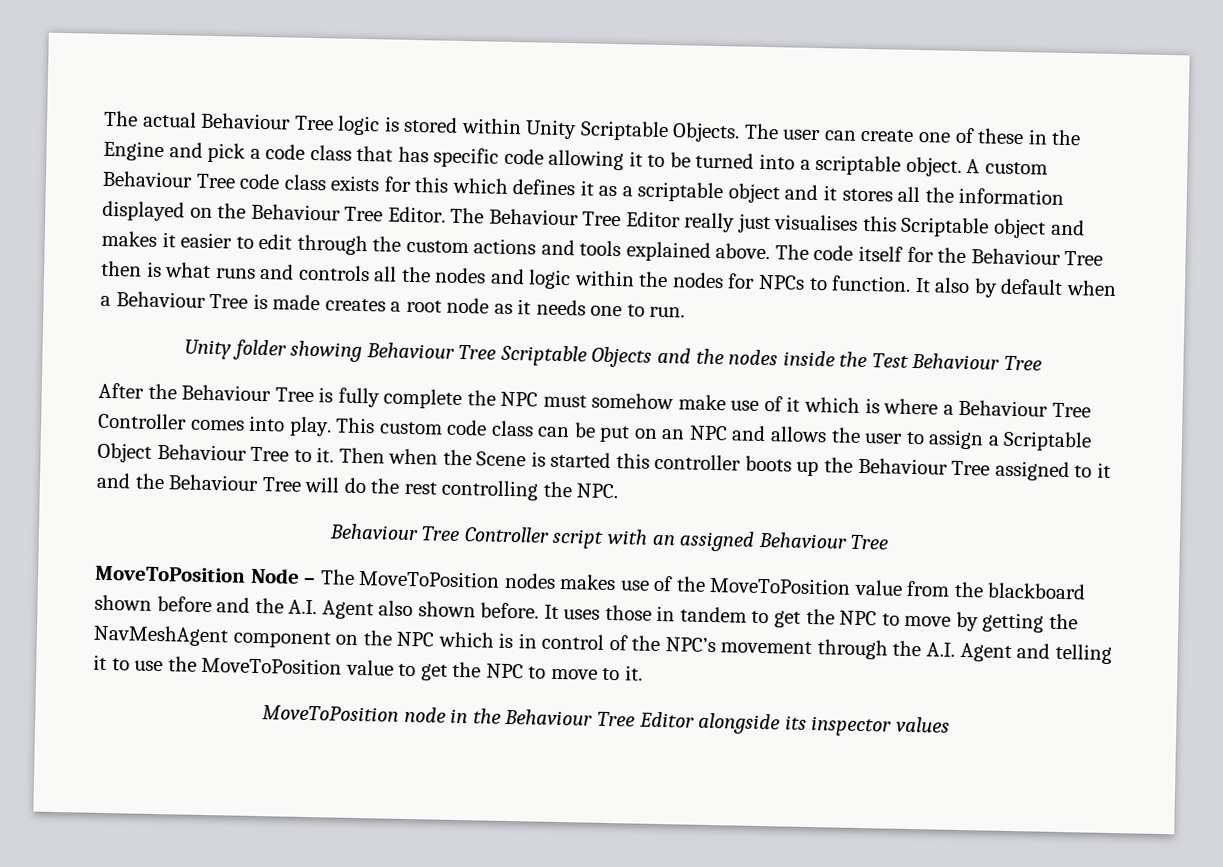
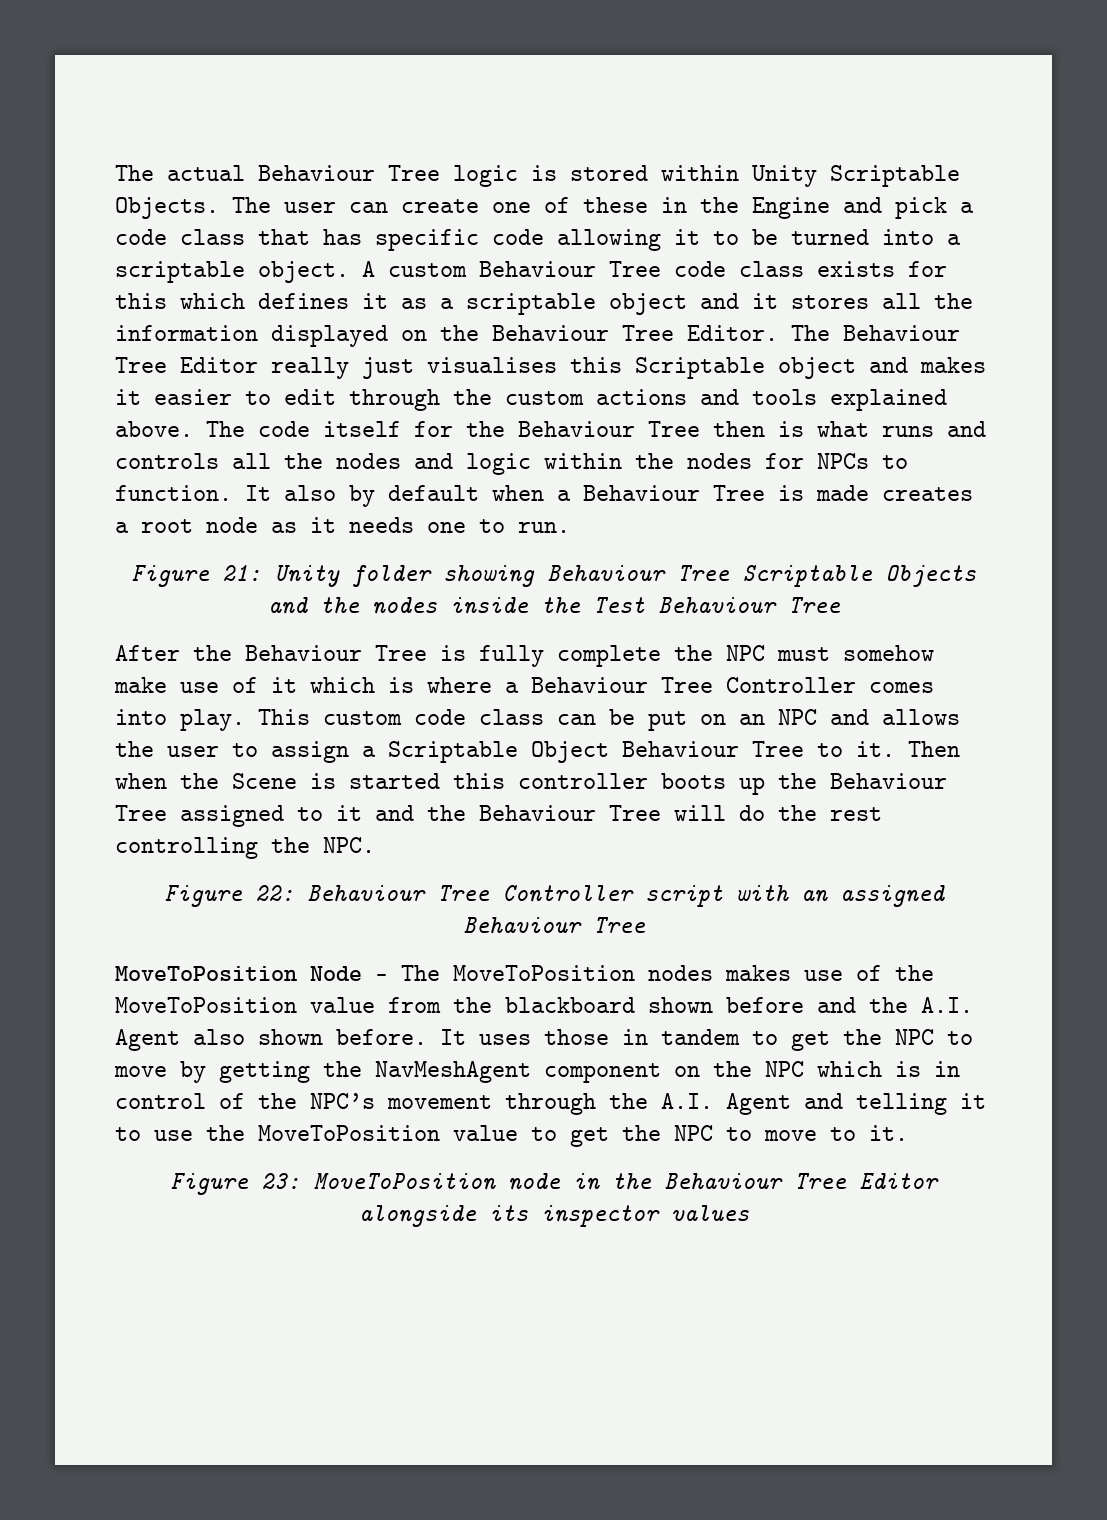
- Unity folder showing Behaviour Tree Scriptable Objects and the nodes inside the Test Behaviour Tree
+ Figure 21: Unity folder showing Behaviour Tree Scriptable Objects and the nodes inside the Test Behaviour Tree
- Behaviour Tree Controller script with an assigned Behaviour Tree
+ Figure 22: Behaviour Tree Controller script with an assigned Behaviour Tree
- MoveToPosition node in the Behaviour Tree Editor alongside its inspector values
+ Figure 23: MoveToPosition node in the Behaviour Tree Editor alongside its inspector values

